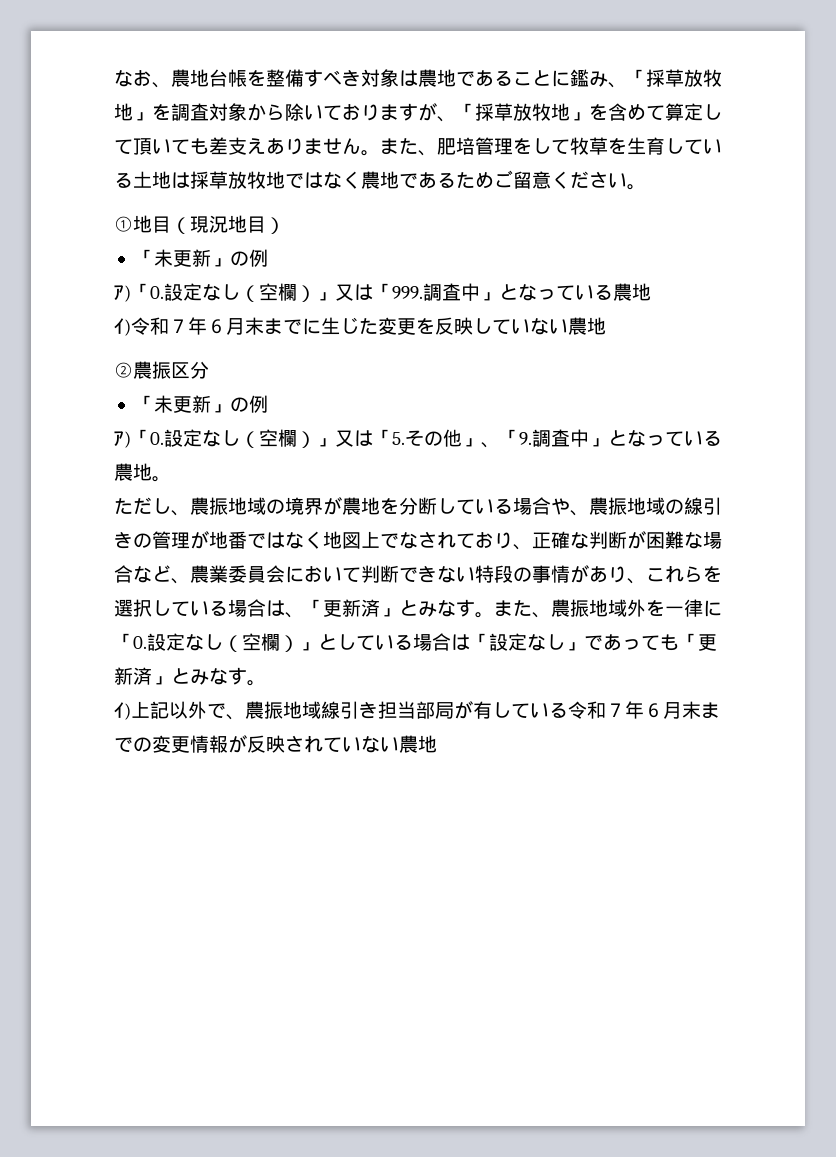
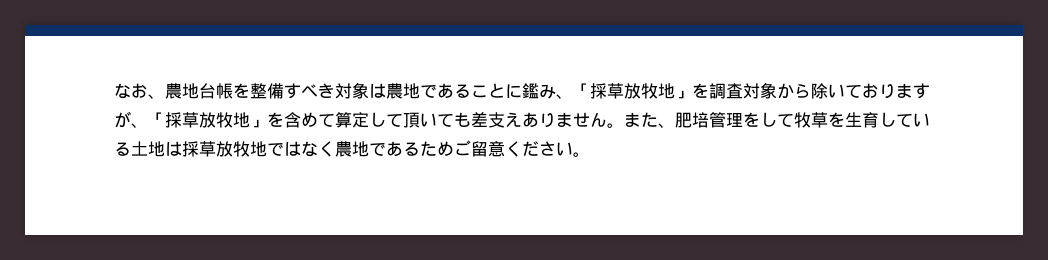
- ①地目（現況地目）
- 「未更新」の例
- ｱ)「0.設定なし（空欄）」又は「999.調査中」となっている農地
- ｲ)令和７年６月末までに生じた変更を反映していない農地
- ②農振区分
- 「未更新」の例
- ｱ)「0.設定なし（空欄）」又は「5.その他」、「9.調査中」となっている農地。
- ただし、農振地域の境界が農地を分断している場合や、農振地域の線引きの管理が地番ではなく地図上でなされており、正確な判断が困難な場合など、農業委員会において判断できない特段の事情があり、これらを選択している場合は、「更新済」とみなす。また、農振地域外を一律に「0.設定なし（空欄）」としている場合は「設定なし」であっても「更新済」とみなす。
- ｲ)上記以外で、農振地域線引き担当部局が有している令和７年６月末までの変更情報が反映されていない農地

